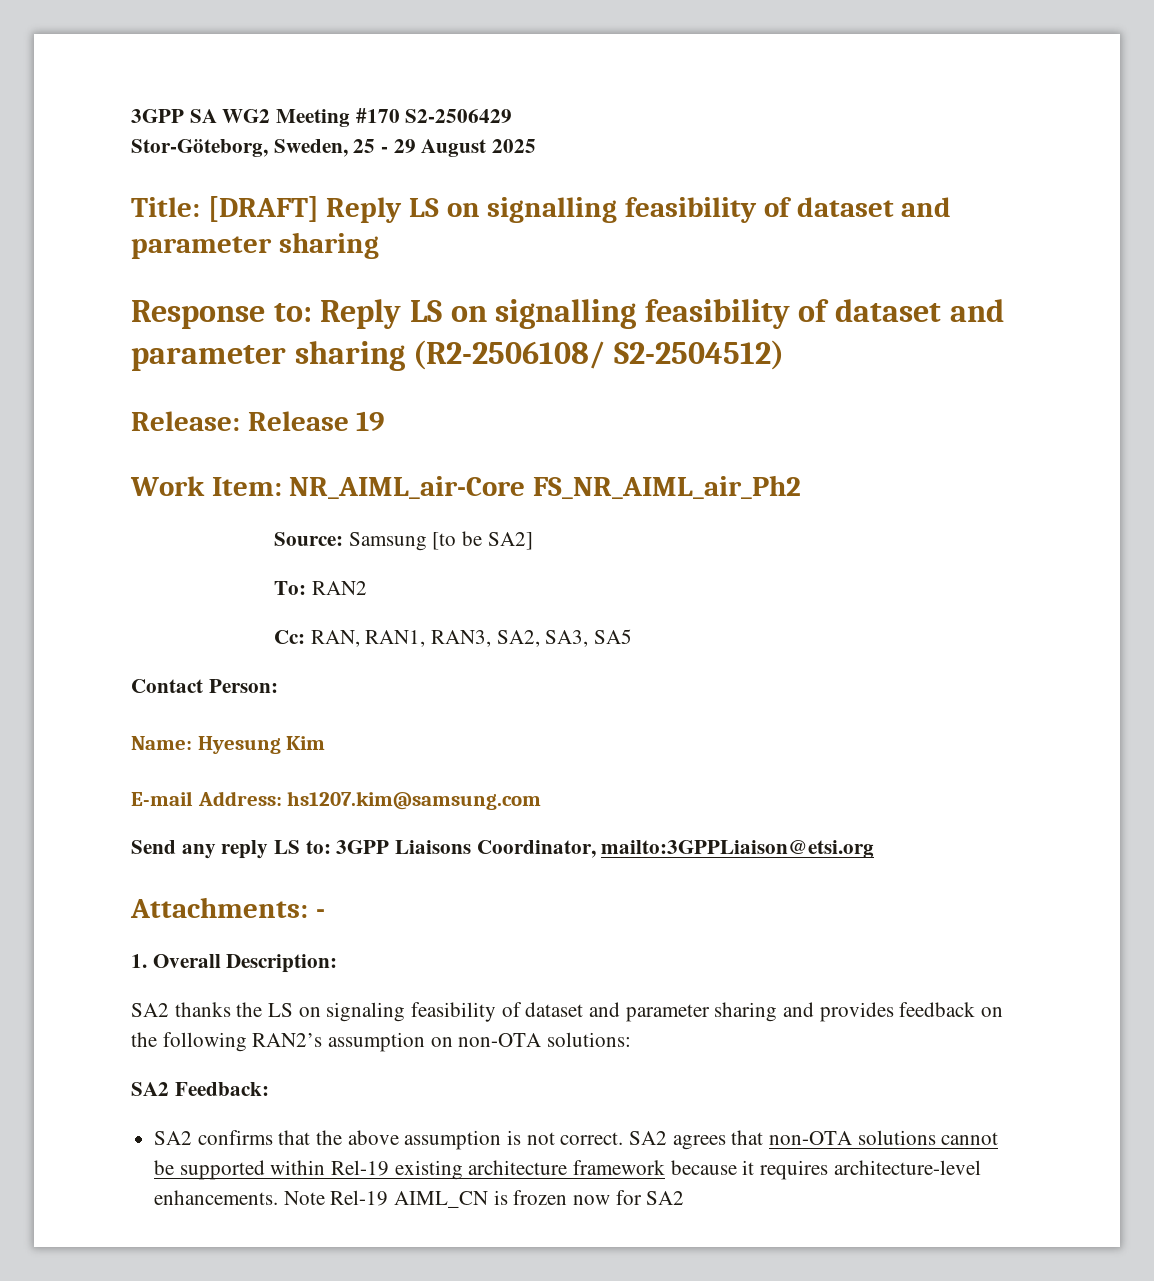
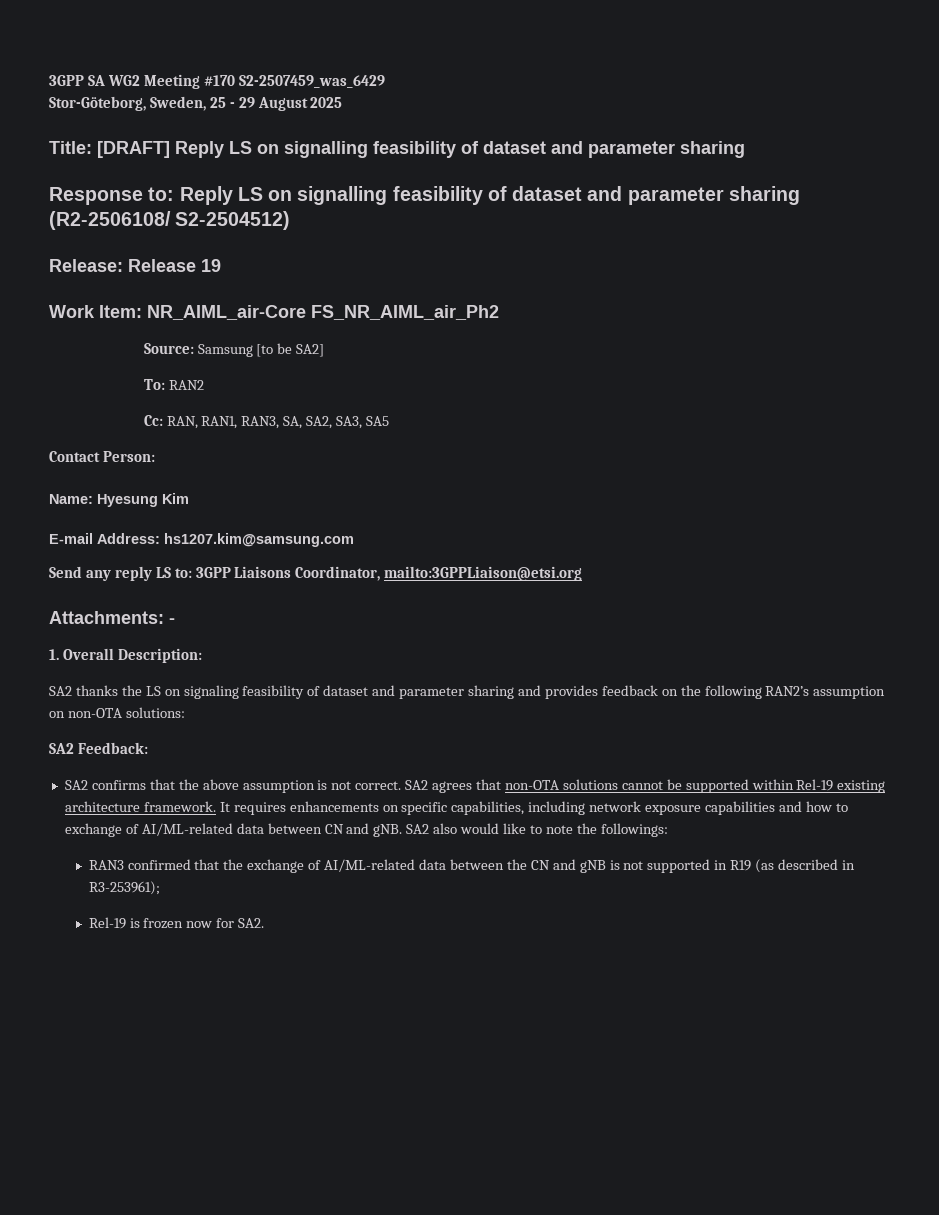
- 3GPP SA WG2 Meeting #170 S2-2506429
+ 3GPP SA WG2 Meeting #170 S2-2507459_was_6429
- Cc: RAN, RAN1, RAN3, SA2, SA3, SA5
+ Cc: RAN, RAN1, RAN3, SA, SA2, SA3, SA5
- SA2 agrees that non-OTA solutions cannot be supported within Rel-19 existing architecture framework because it requires architecture-level enhancements. Note Rel-19 AIML_CN is frozen now for SA2
+ SA2 agrees that non-OTA solutions cannot be supported within Rel-19 existing architecture framework. It requires enhancements on specific capabilities, including network exposure capabilities and how to exchange of AI/ML-related data between CN and gNB. SA2 also would like to note the followings:
+ RAN3 confirmed that the exchange of AI/ML-related data between the CN and gNB is not supported in R19 (as described in R3-253961);
+ Rel-19 is frozen now for SA2.

